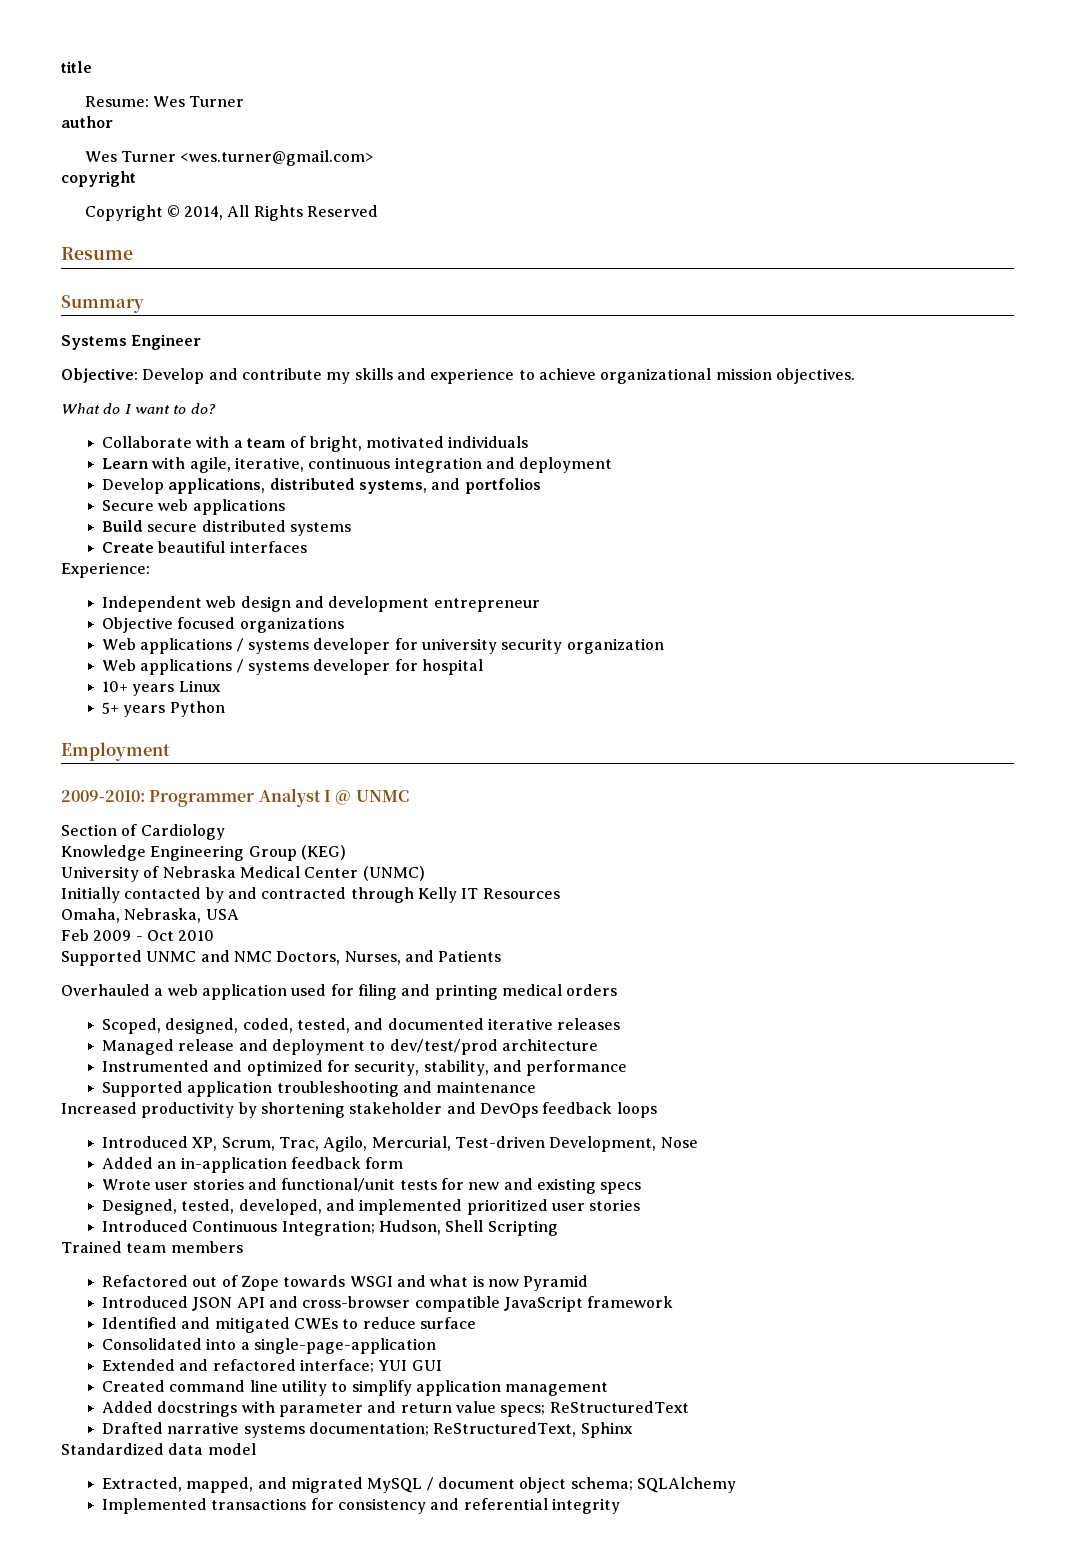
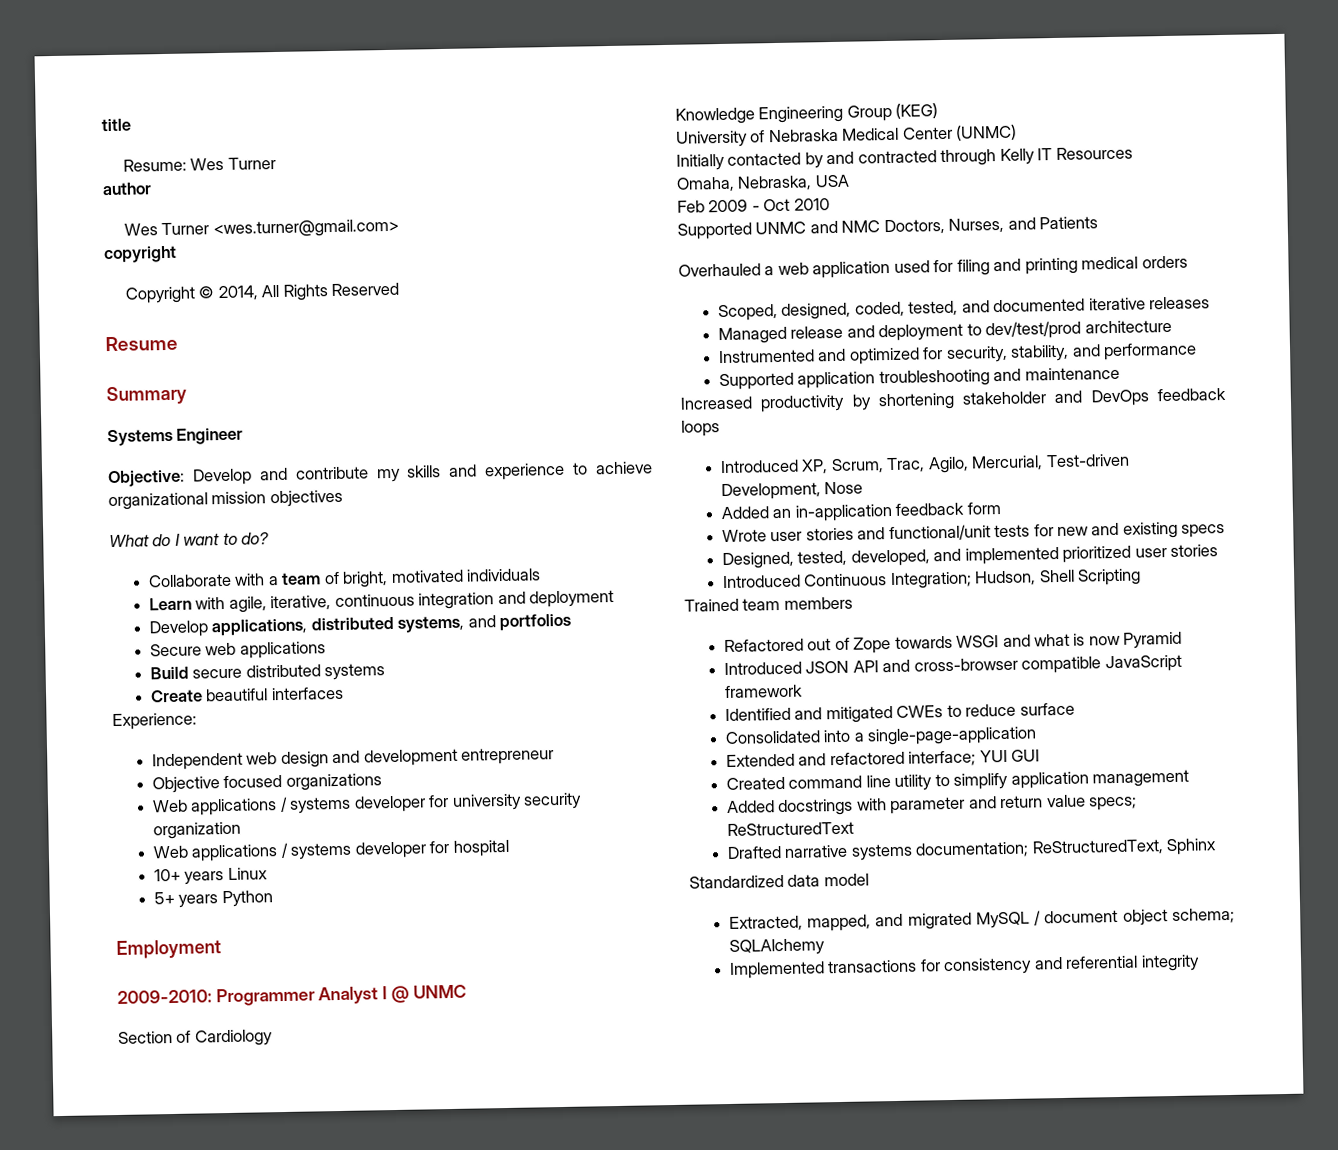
- Objective: Develop and contribute my skills and experience to achieve organizational mission objectives.
+ Objective: Develop and contribute my skills and experience to achieve organizational mission objectives

